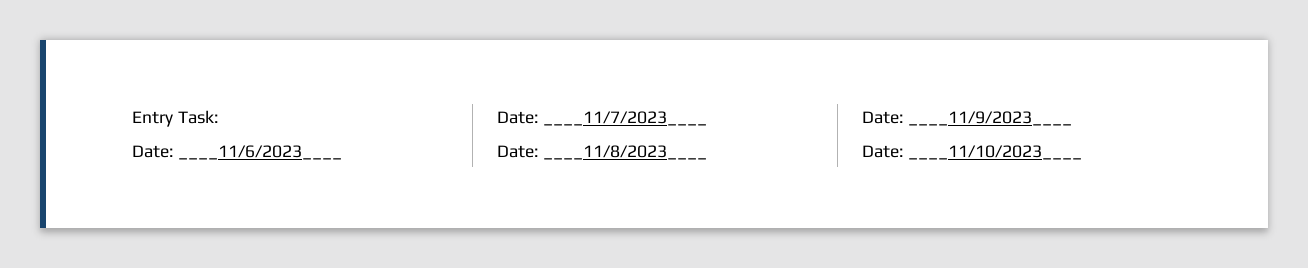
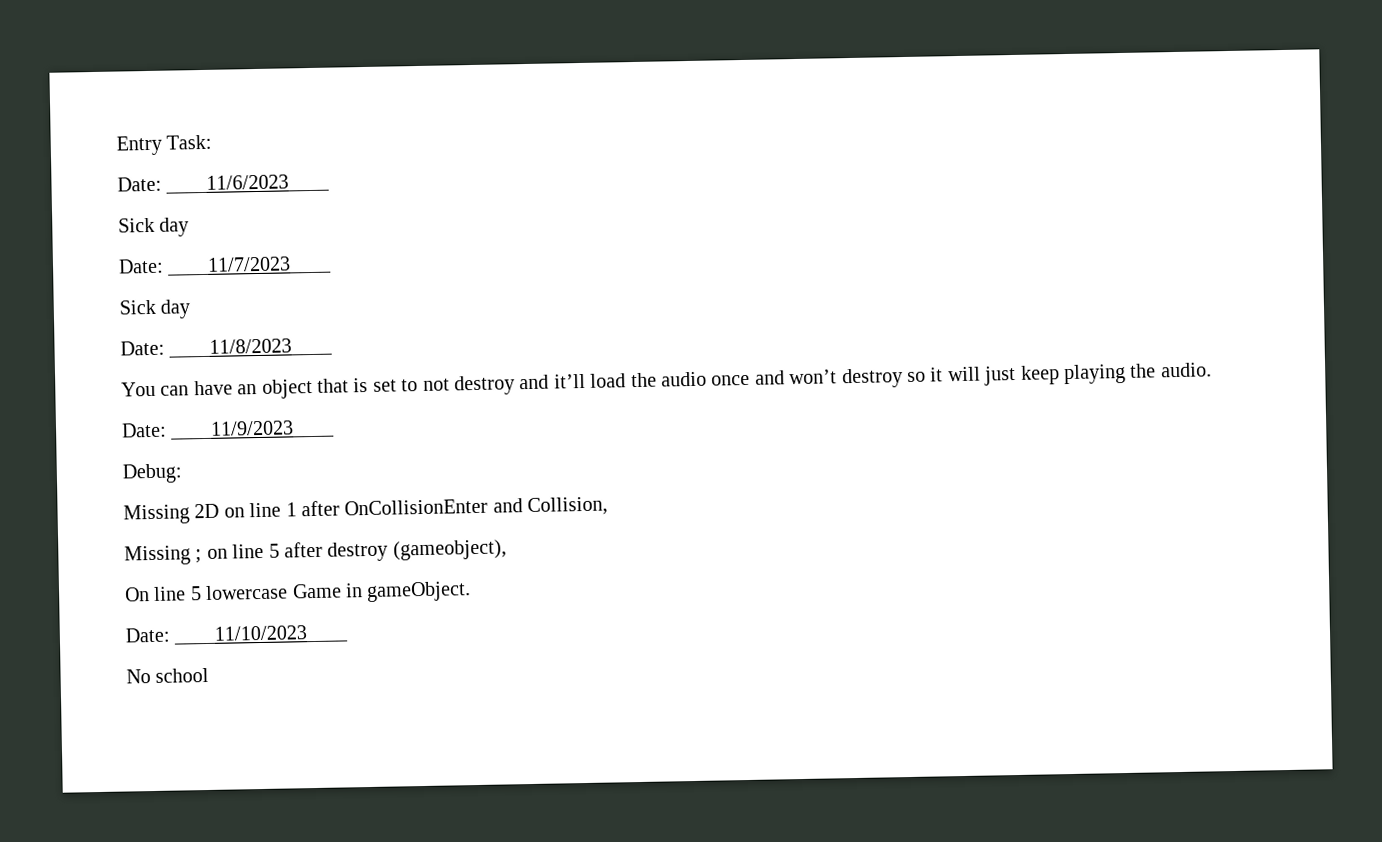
  Date: ____11/6/2023____
+ Sick day
  Date: ____11/7/2023____
+ Sick day
+ You can have an object that is set to not destroy and it’ll load the audio once and won’t destroy so it will just keep playing the audio.
  Date: ____11/9/2023____
+ Debug:
+ Missing 2D on line 1 after OnCollisionEnter and Collision,
+ Missing ; on line 5 after destroy (gameobject),
+ On line 5 lowercase Game in gameObject.
+ No school

